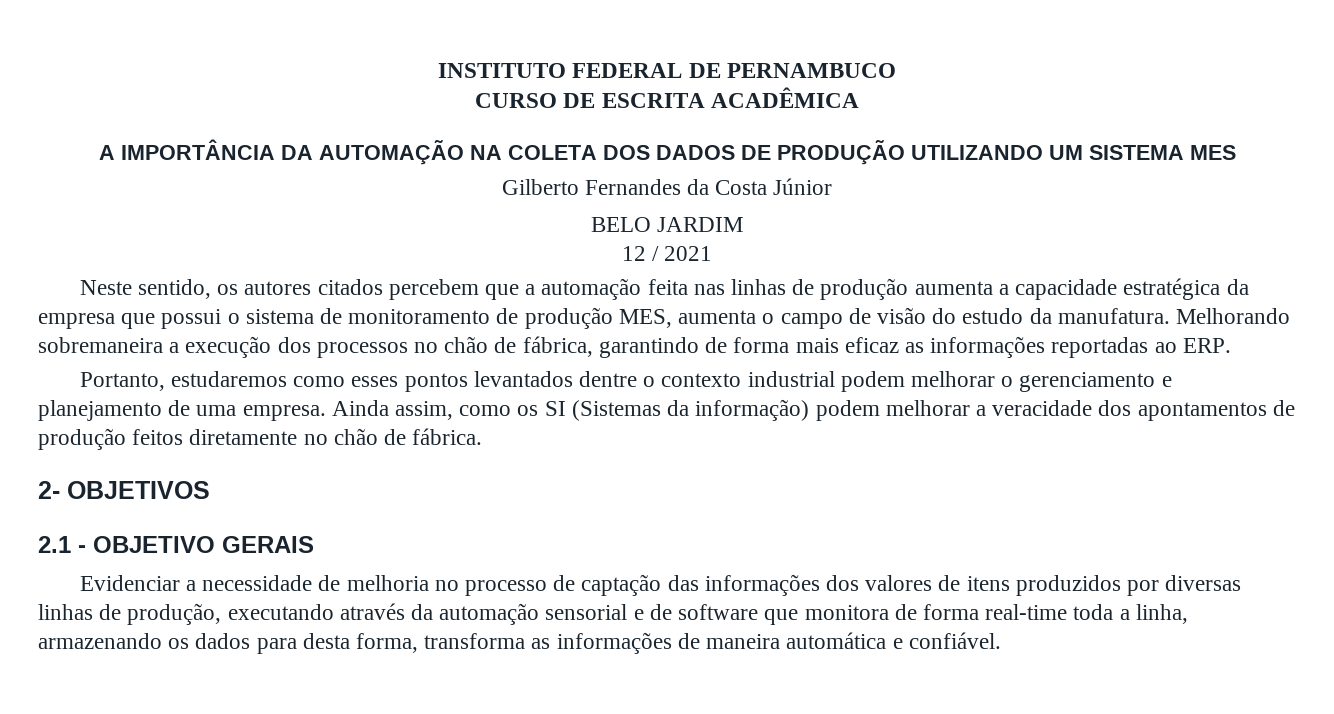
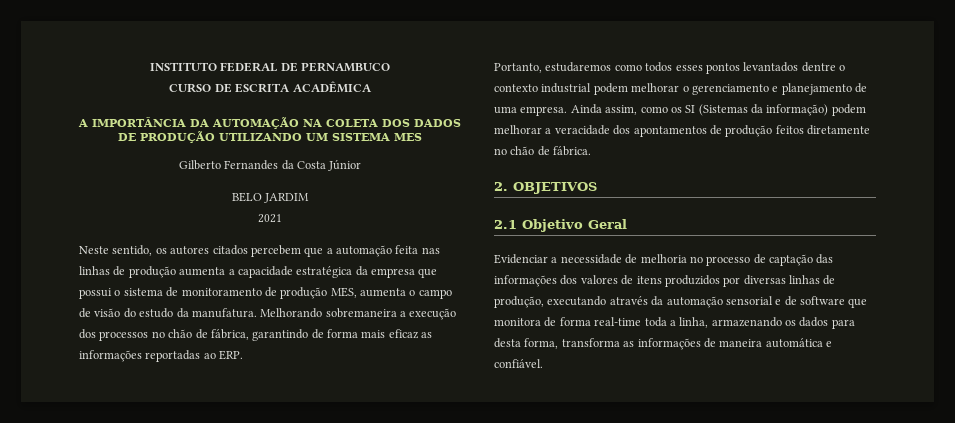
- 12 / 2021
+ 2021
- Portanto, estudaremos como esses pontos levantados dentre o contexto industrial podem melhorar o gerenciamento e planejamento de uma empresa.
+ Portanto, estudaremos como todos esses pontos levantados dentre o contexto industrial podem melhorar o gerenciamento e planejamento de uma empresa.
- 2- OBJETIVOS
+ 2. OBJETIVOS
- 2.1 - OBJETIVO GERAIS
+ 2.1 Objetivo Geral

